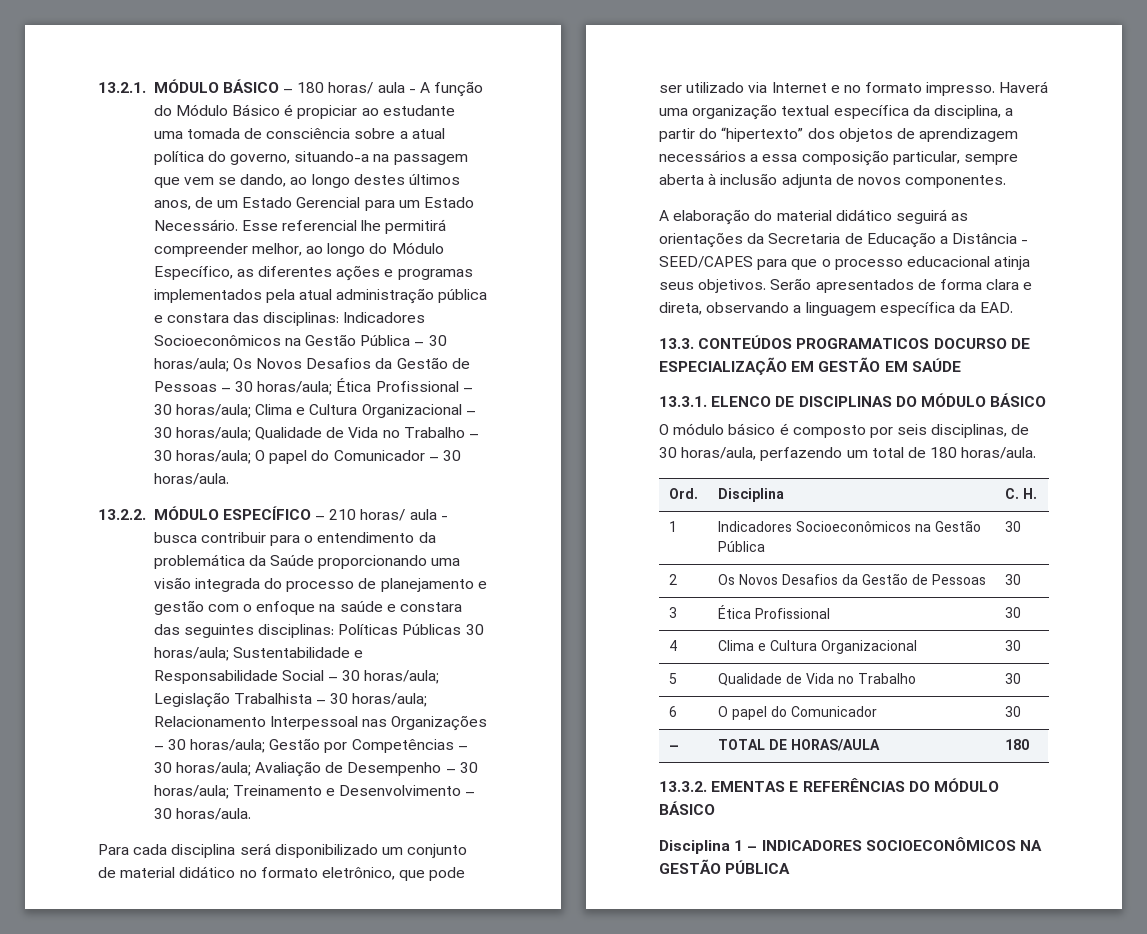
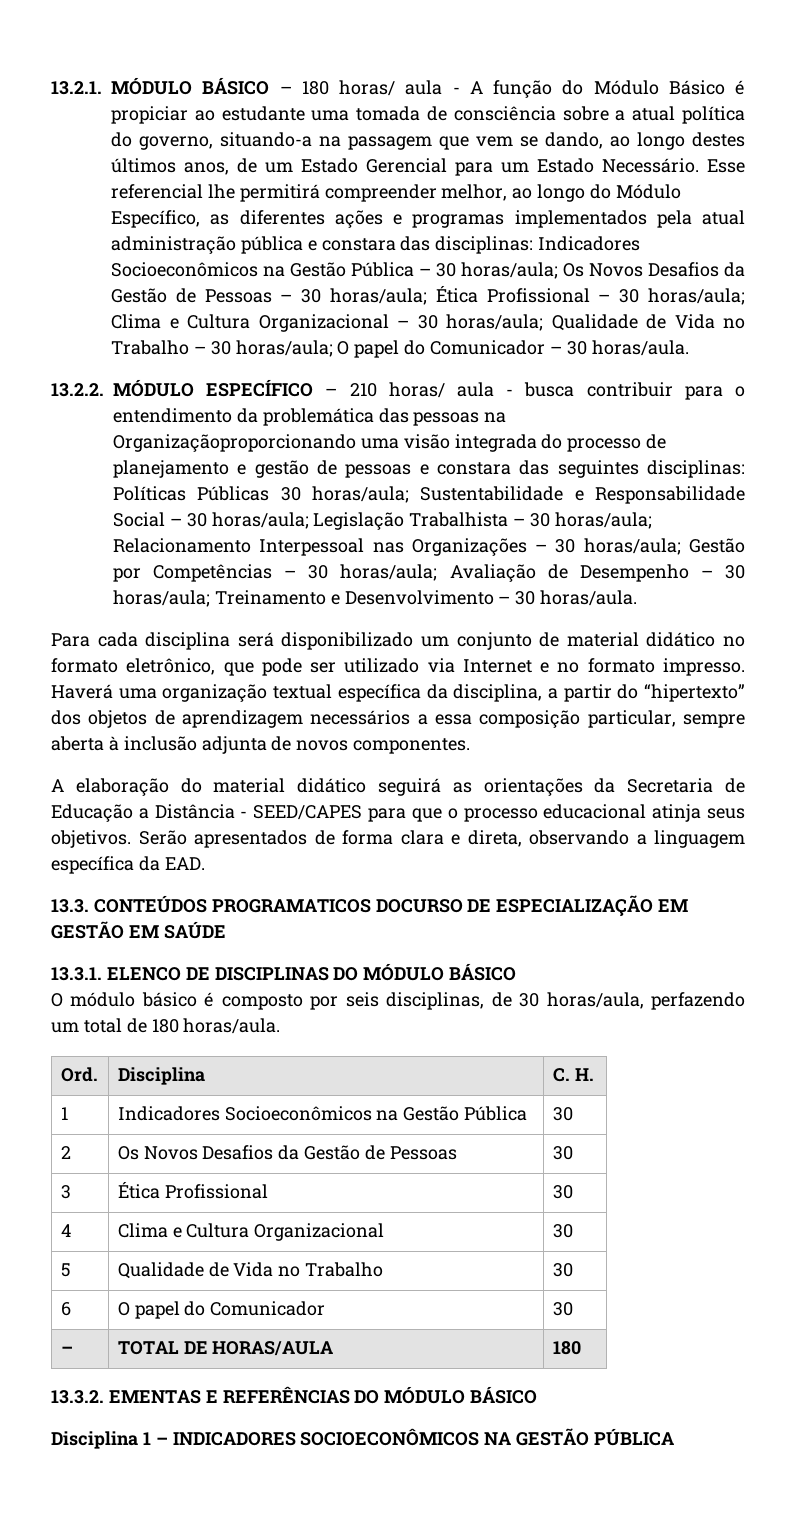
- 13.2.2. MÓDULO ESPECÍFICO – 210 horas/ aula - busca contribuir para o entendimento da problemática da Saúde proporcionando uma visão integrada do processo de planejamento e gestão com o enfoque na saúde e constara das seguintes disciplinas:
+ 13.2.2. MÓDULO ESPECÍFICO – 210 horas/ aula - busca contribuir para o entendimento da problemática das pessoas na Organizaçãoproporcionando uma visão integrada do processo de planejamento e gestão de pessoas e constara das seguintes disciplinas:

